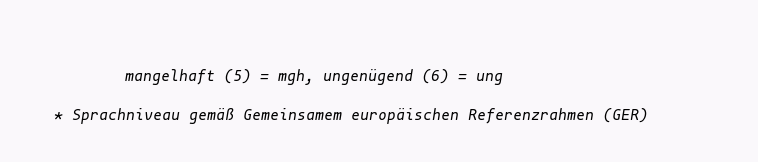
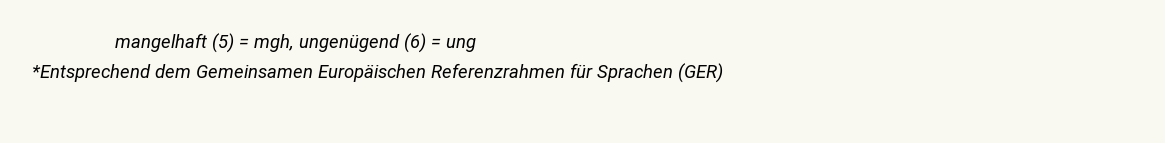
- * Sprachniveau gemäß Gemeinsamem europäischen Referenzrahmen (GER)
+ *Entsprechend dem Gemeinsamen Europäischen Referenzrahmen für Sprachen (GER)

